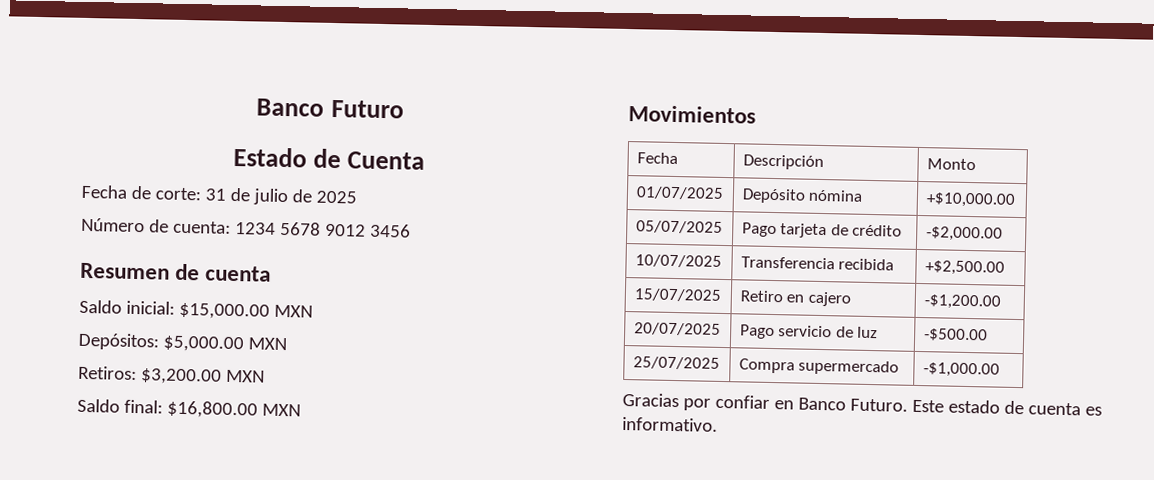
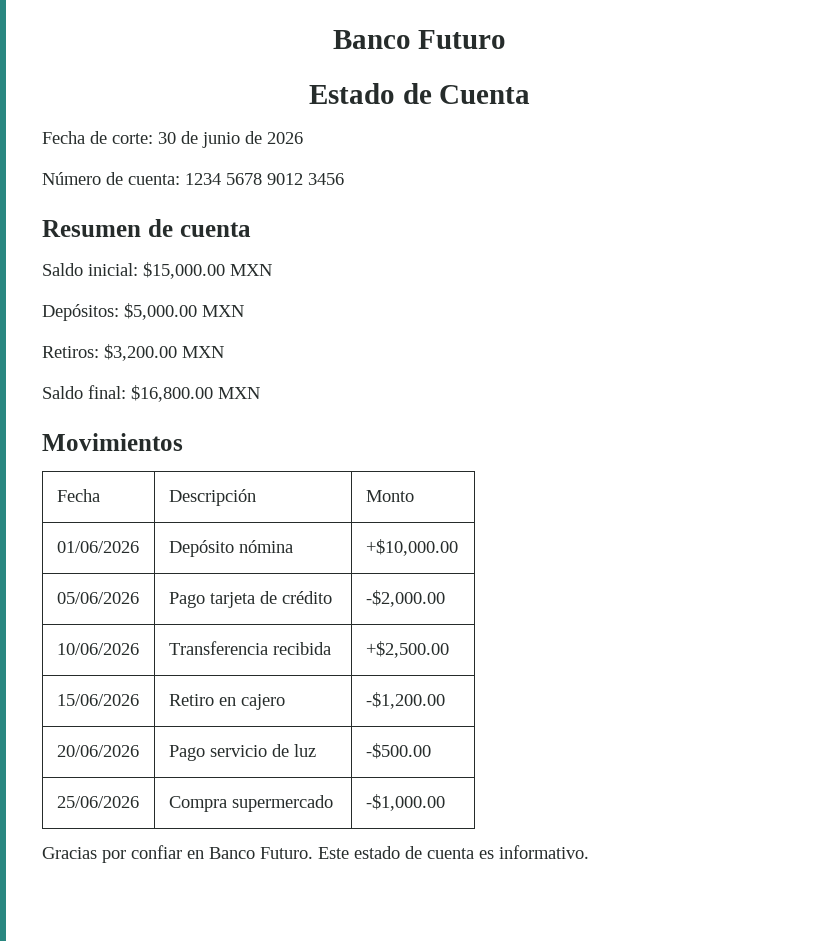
- Fecha de corte: 31 de julio de 2025
+ Fecha de corte: 30 de junio de 2026
- 01/07/2025 | Depósito nómina | +$10,000.00
+ 01/06/2026 | Depósito nómina | +$10,000.00
- 05/07/2025 | Pago tarjeta de crédito | -$2,000.00
+ 05/06/2026 | Pago tarjeta de crédito | -$2,000.00
- 10/07/2025 | Transferencia recibida | +$2,500.00
+ 10/06/2026 | Transferencia recibida | +$2,500.00
- 15/07/2025 | Retiro en cajero | -$1,200.00
+ 15/06/2026 | Retiro en cajero | -$1,200.00
- 20/07/2025 | Pago servicio de luz | -$500.00
+ 20/06/2026 | Pago servicio de luz | -$500.00
- 25/07/2025 | Compra supermercado | -$1,000.00
+ 25/06/2026 | Compra supermercado | -$1,000.00

